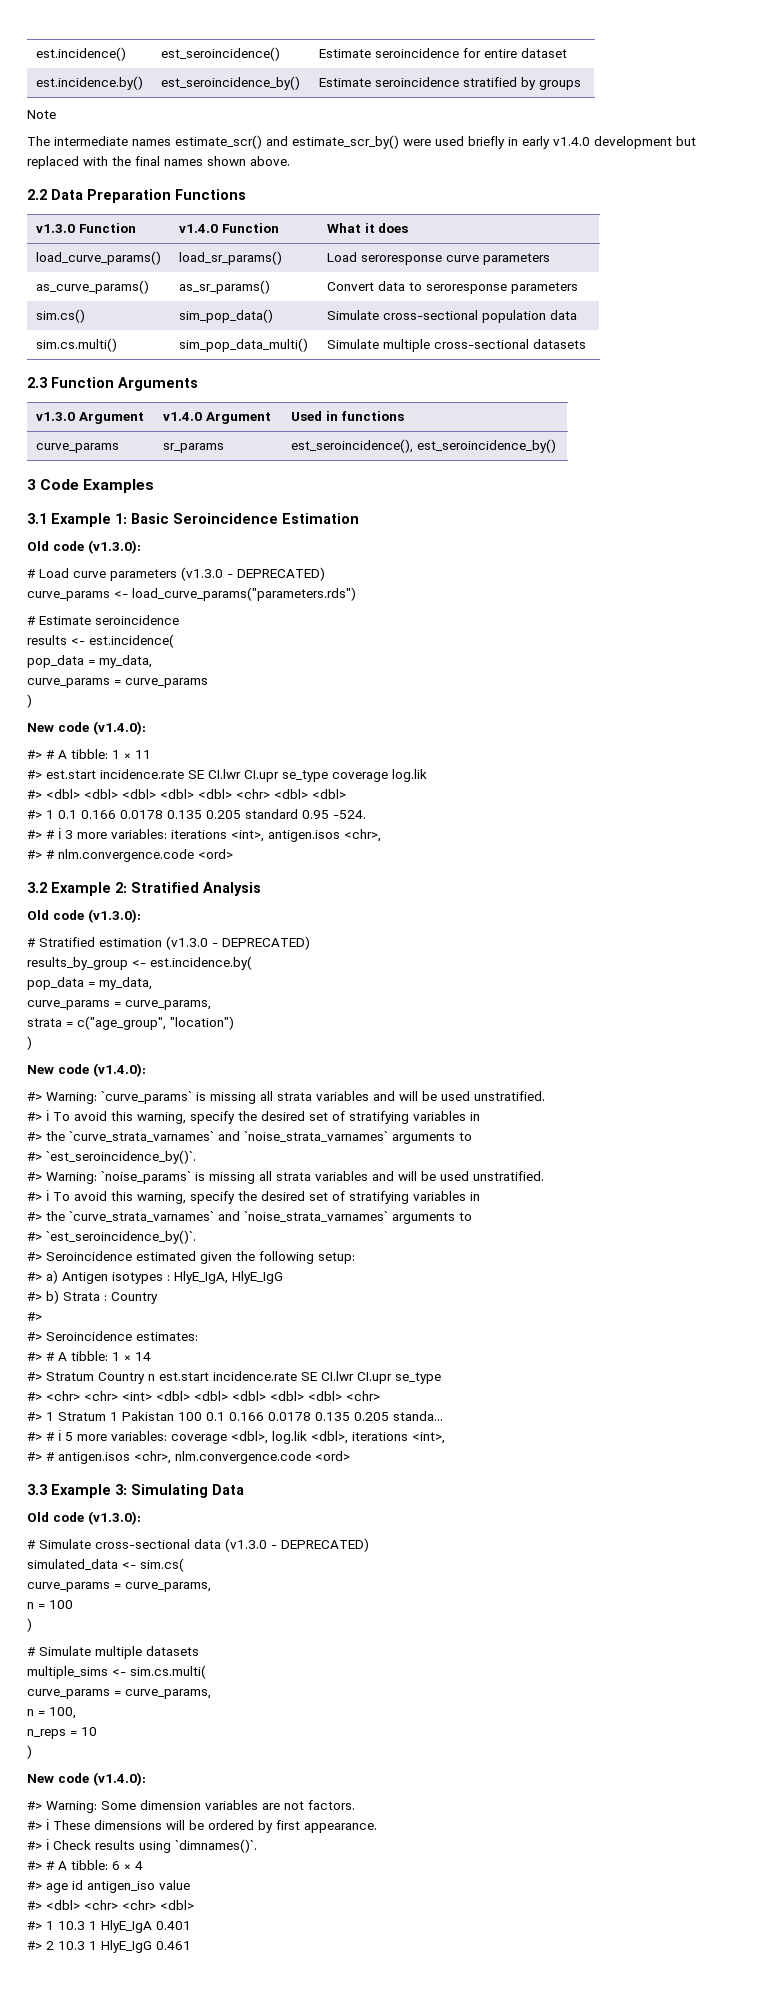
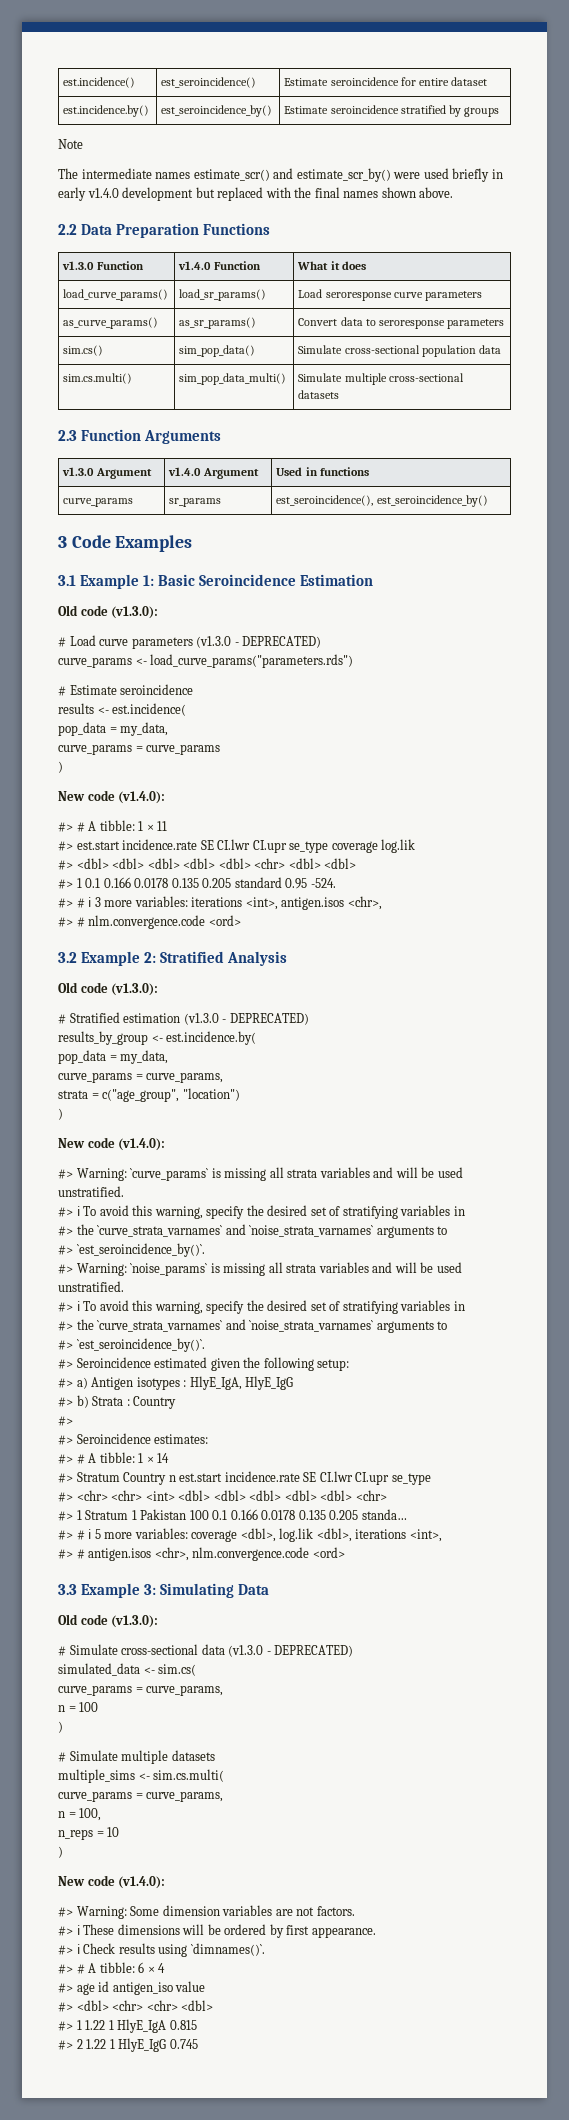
- #> 1 10.3 1 HlyE_IgA 0.401
+ #> 1 1.22 1 HlyE_IgA 0.815
- #> 2 10.3 1 HlyE_IgG 0.461
+ #> 2 1.22 1 HlyE_IgG 0.745

